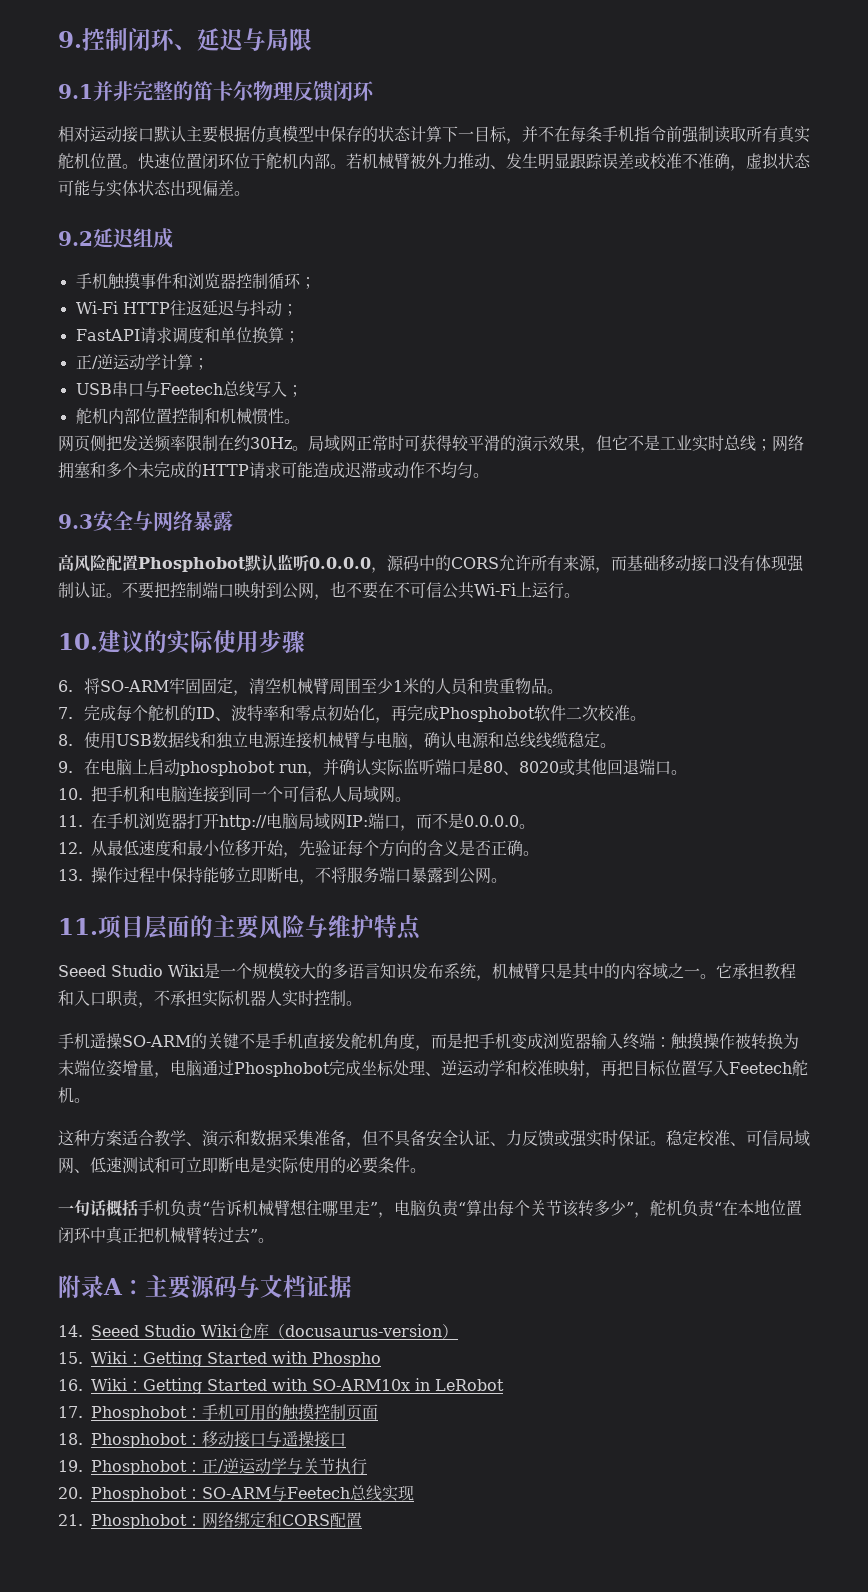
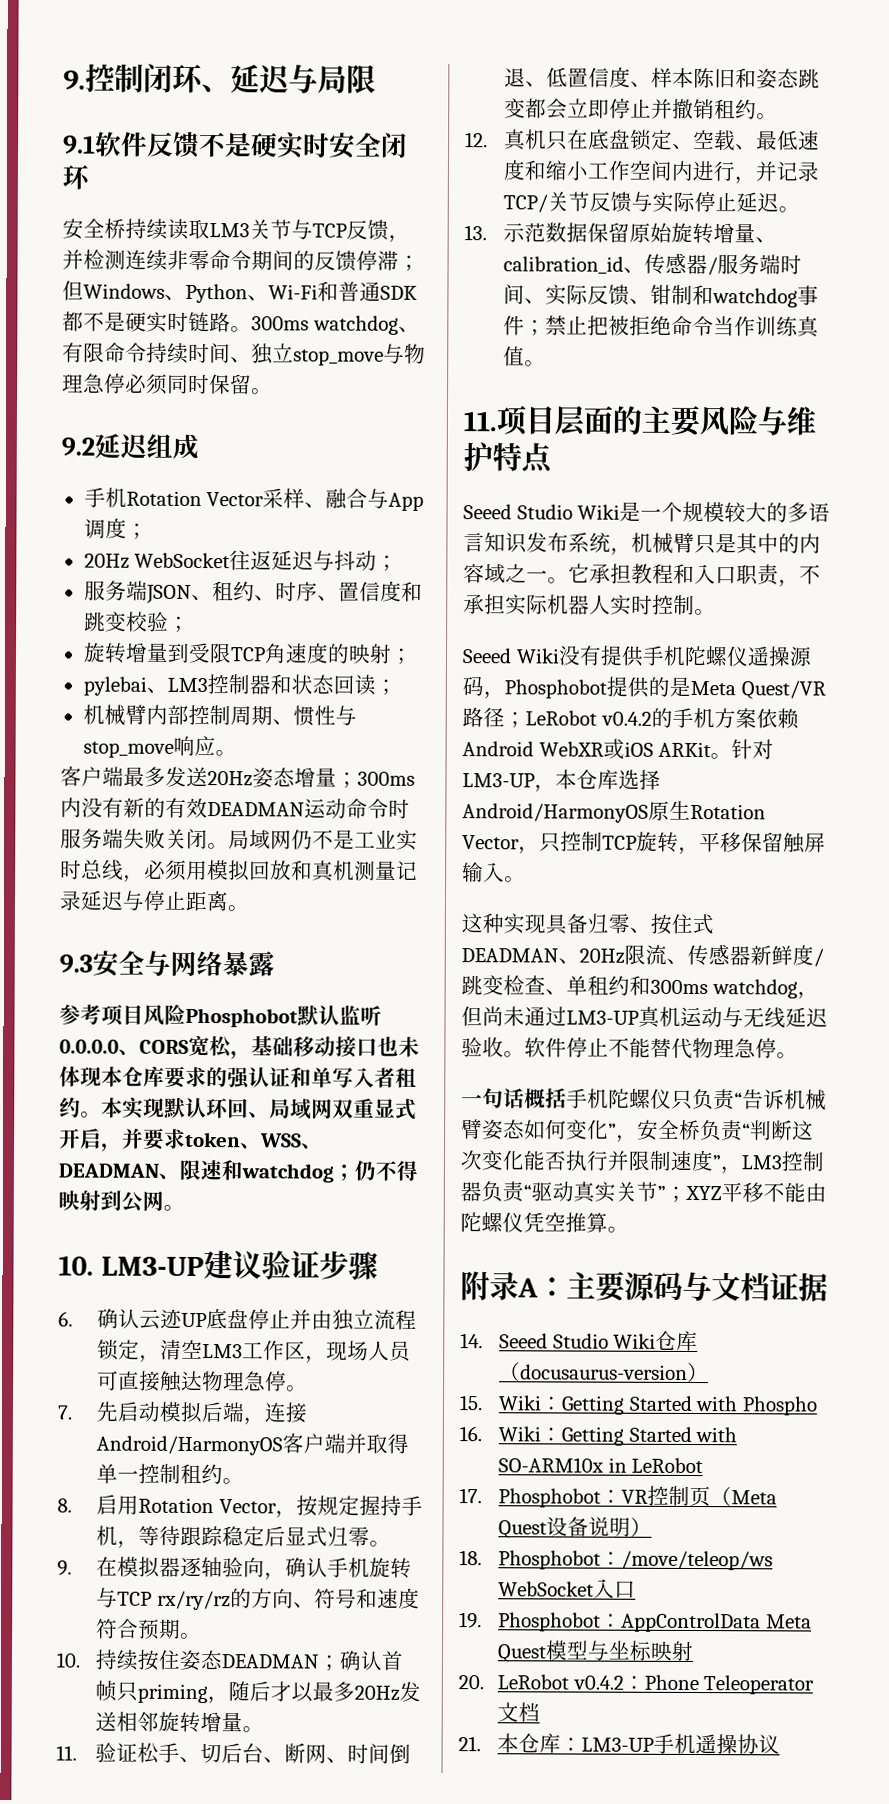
- 9.1并非完整的笛卡尔物理反馈闭环
- 相对运动接口默认主要根据仿真模型中保存的状态计算下一目标，并不在每条手机指令前强制读取所有真实舵机位置。快速位置闭环位于舵机内部。若机械臂被外力推动、发生明显跟踪误差或校准不准确，虚拟状态可能与实体状态出现偏差。
+ 9.1软件反馈不是硬实时安全闭环
+ 安全桥持续读取LM3关节与TCP反馈，并检测连续非零命令期间的反馈停滞；但Windows、Python、Wi-Fi和普通SDK都不是硬实时链路。300ms watchdog、有限命令持续时间、独立stop_move与物理急停必须同时保留。
- 手机触摸事件和浏览器控制循环；
- Wi-Fi HTTP往返延迟与抖动；
+ 手机Rotation Vector采样、融合与App调度；
+ 20Hz WebSocket往返延迟与抖动；
- FastAPI请求调度和单位换算；
- 正/逆运动学计算；
- USB串口与Feetech总线写入；
- 舵机内部位置控制和机械惯性。
- 网页侧把发送频率限制在约30Hz。局域网正常时可获得较平滑的演示效果，但它不是工业实时总线；网络拥塞和多个未完成的HTTP请求可能造成迟滞或动作不均匀。
+ 服务端JSON、租约、时序、置信度和跳变校验；
+ 旋转增量到受限TCP角速度的映射；
+ pylebai、LM3控制器和状态回读；
+ 机械臂内部控制周期、惯性与stop_move响应。
+ 客户端最多发送20Hz姿态增量；300ms内没有新的有效DEADMAN运动命令时服务端失败关闭。局域网仍不是工业实时总线，必须用模拟回放和真机测量记录延迟与停止距离。
- 高风险配置Phosphobot默认监听0.0.0.0，源码中的CORS允许所有来源，而基础移动接口没有体现强制认证。不要把控制端口映射到公网，也不要在不可信公共Wi-Fi上运行。
- 10.建议的实际使用步骤
- 6.将SO-ARM牢固固定，清空机械臂周围至少1米的人员和贵重物品。
- 7.完成每个舵机的ID、波特率和零点初始化，再完成Phosphobot软件二次校准。
- 8.使用USB数据线和独立电源连接机械臂与电脑，确认电源和总线线缆稳定。
- 9.在电脑上启动phosphobot run，并确认实际监听端口是80、8020或其他回退端口。
- 10.把手机和电脑连接到同一个可信私人局域网。
- 11.在手机浏览器打开http://电脑局域网IP:端口，而不是0.0.0.0。
- 12.从最低速度和最小位移开始，先验证每个方向的含义是否正确。
- 13.操作过程中保持能够立即断电，不将服务端口暴露到公网。
+ 参考项目风险Phosphobot默认监听0.0.0.0、CORS宽松，基础移动接口也未体现本仓库要求的强认证和单写入者租约。本实现默认环回、局域网双重显式开启，并要求token、WSS、DEADMAN、限速和watchdog；仍不得映射到公网。
+ 10. LM3-UP建议验证步骤
+ 6.确认云迹UP底盘停止并由独立流程锁定，清空LM3工作区，现场人员可直接触达物理急停。
+ 7.先启动模拟后端，连接Android/HarmonyOS客户端并取得单一控制租约。
+ 8.启用Rotation Vector，按规定握持手机，等待跟踪稳定后显式归零。
+ 9.在模拟器逐轴验向，确认手机旋转与TCP rx/ry/rz的方向、符号和速度符合预期。
+ 10.持续按住姿态DEADMAN；确认首帧只priming，随后才以最多20Hz发送相邻旋转增量。
+ 11.验证松手、切后台、断网、时间倒退、低置信度、样本陈旧和姿态跳变都会立即停止并撤销租约。
+ 12.真机只在底盘锁定、空载、最低速度和缩小工作空间内进行，并记录TCP/关节反馈与实际停止延迟。
+ 13.示范数据保留原始旋转增量、calibration_id、传感器/服务端时间、实际反馈、钳制和watchdog事件；禁止把被拒绝命令当作训练真值。
- 手机遥操SO-ARM的关键不是手机直接发舵机角度，而是把手机变成浏览器输入终端：触摸操作被转换为末端位姿增量，电脑通过Phosphobot完成坐标处理、逆运动学和校准映射，再把目标位置写入Feetech舵机。
- 这种方案适合教学、演示和数据采集准备，但不具备安全认证、力反馈或强实时保证。稳定校准、可信局域网、低速测试和可立即断电是实际使用的必要条件。
+ Seeed Wiki没有提供手机陀螺仪遥操源码，Phosphobot提供的是Meta Quest/VR路径；LeRobot v0.4.2的手机方案依赖Android WebXR或iOS ARKit。针对LM3-UP，本仓库选择Android/HarmonyOS原生Rotation Vector，只控制TCP旋转，平移保留触屏输入。
+ 这种实现具备归零、按住式DEADMAN、20Hz限流、传感器新鲜度/跳变检查、单租约和300ms watchdog，但尚未通过LM3-UP真机运动与无线延迟验收。软件停止不能替代物理急停。
- 一句话概括手机负责“告诉机械臂想往哪里走”，电脑负责“算出每个关节该转多少”，舵机负责“在本地位置闭环中真正把机械臂转过去”。
+ 一句话概括手机陀螺仪只负责“告诉机械臂姿态如何变化”，安全桥负责“判断这次变化能否执行并限制速度”，LM3控制器负责“驱动真实关节”；XYZ平移不能由陀螺仪凭空推算。
- 17. Phosphobot：手机可用的触摸控制页面
+ 17. Phosphobot：VR控制页（Meta Quest设备说明）
- 18. Phosphobot：移动接口与遥操接口
+ 18. Phosphobot：/move/teleop/ws WebSocket入口
- 19. Phosphobot：正/逆运动学与关节执行
- 20. Phosphobot：SO-ARM与Feetech总线实现
- 21. Phosphobot：网络绑定和CORS配置
+ 19. Phosphobot：AppControlData Meta Quest模型与坐标映射
+ 20. LeRobot v0.4.2：Phone Teleoperator文档
+ 21.本仓库：LM3-UP手机遥操协议

